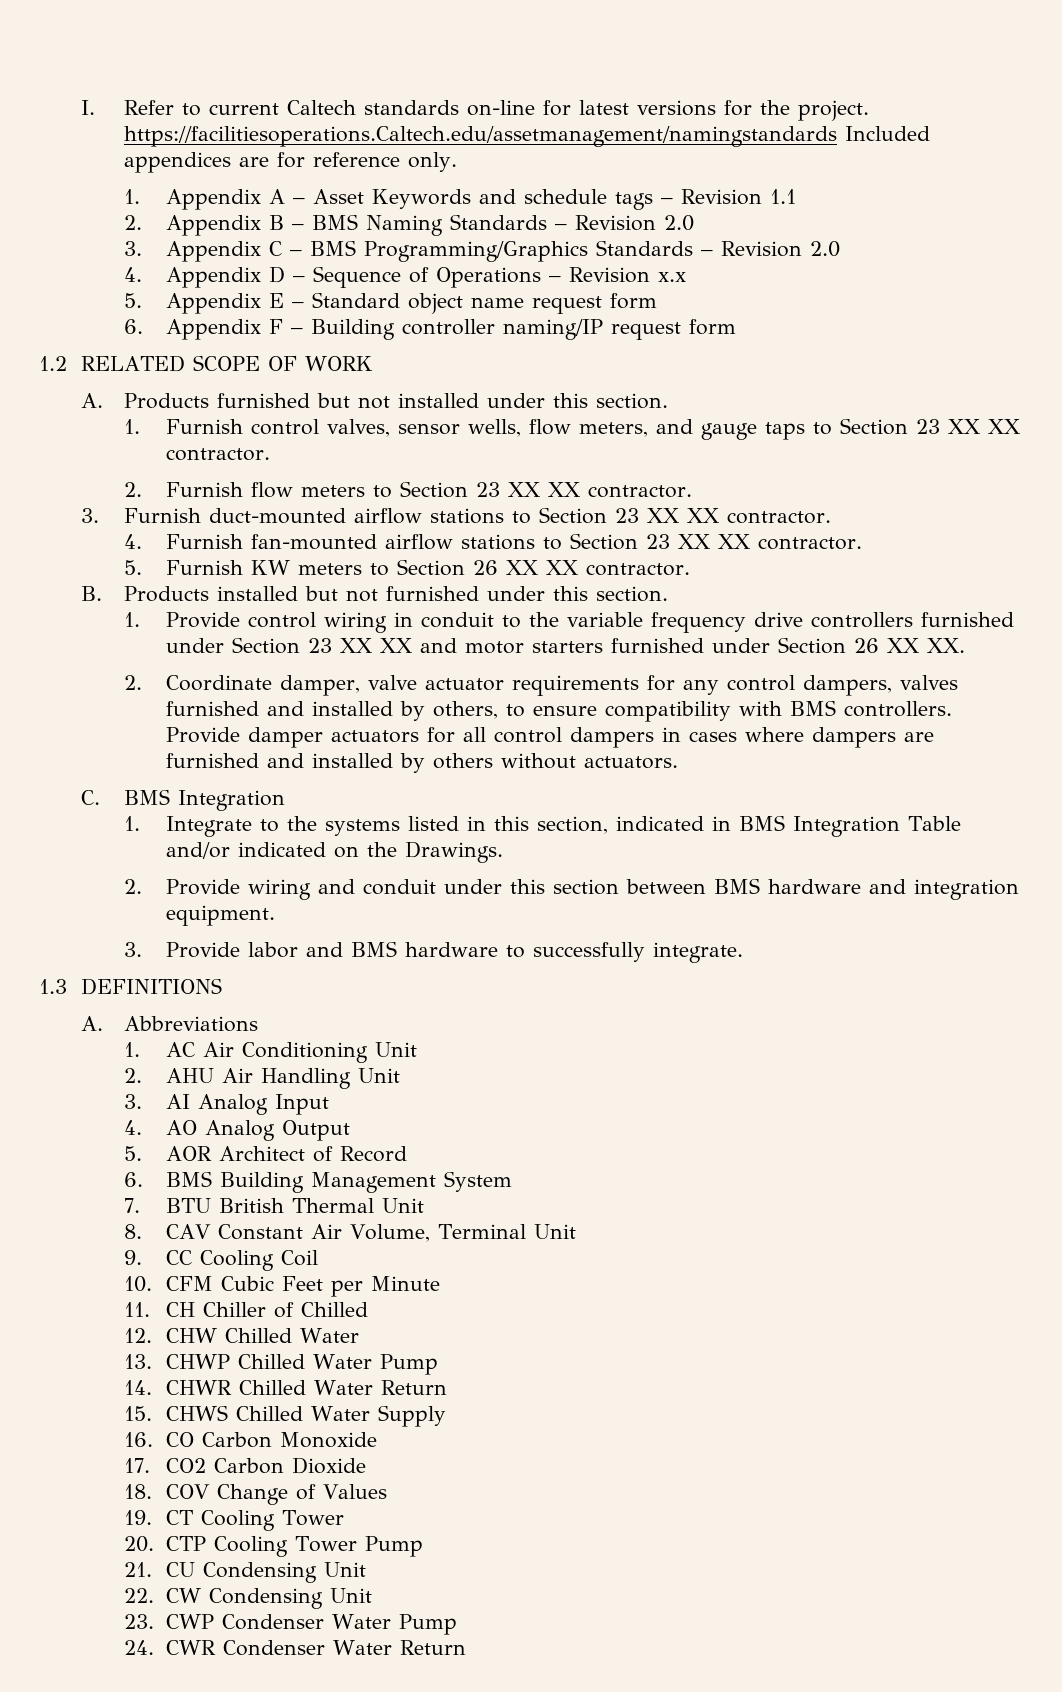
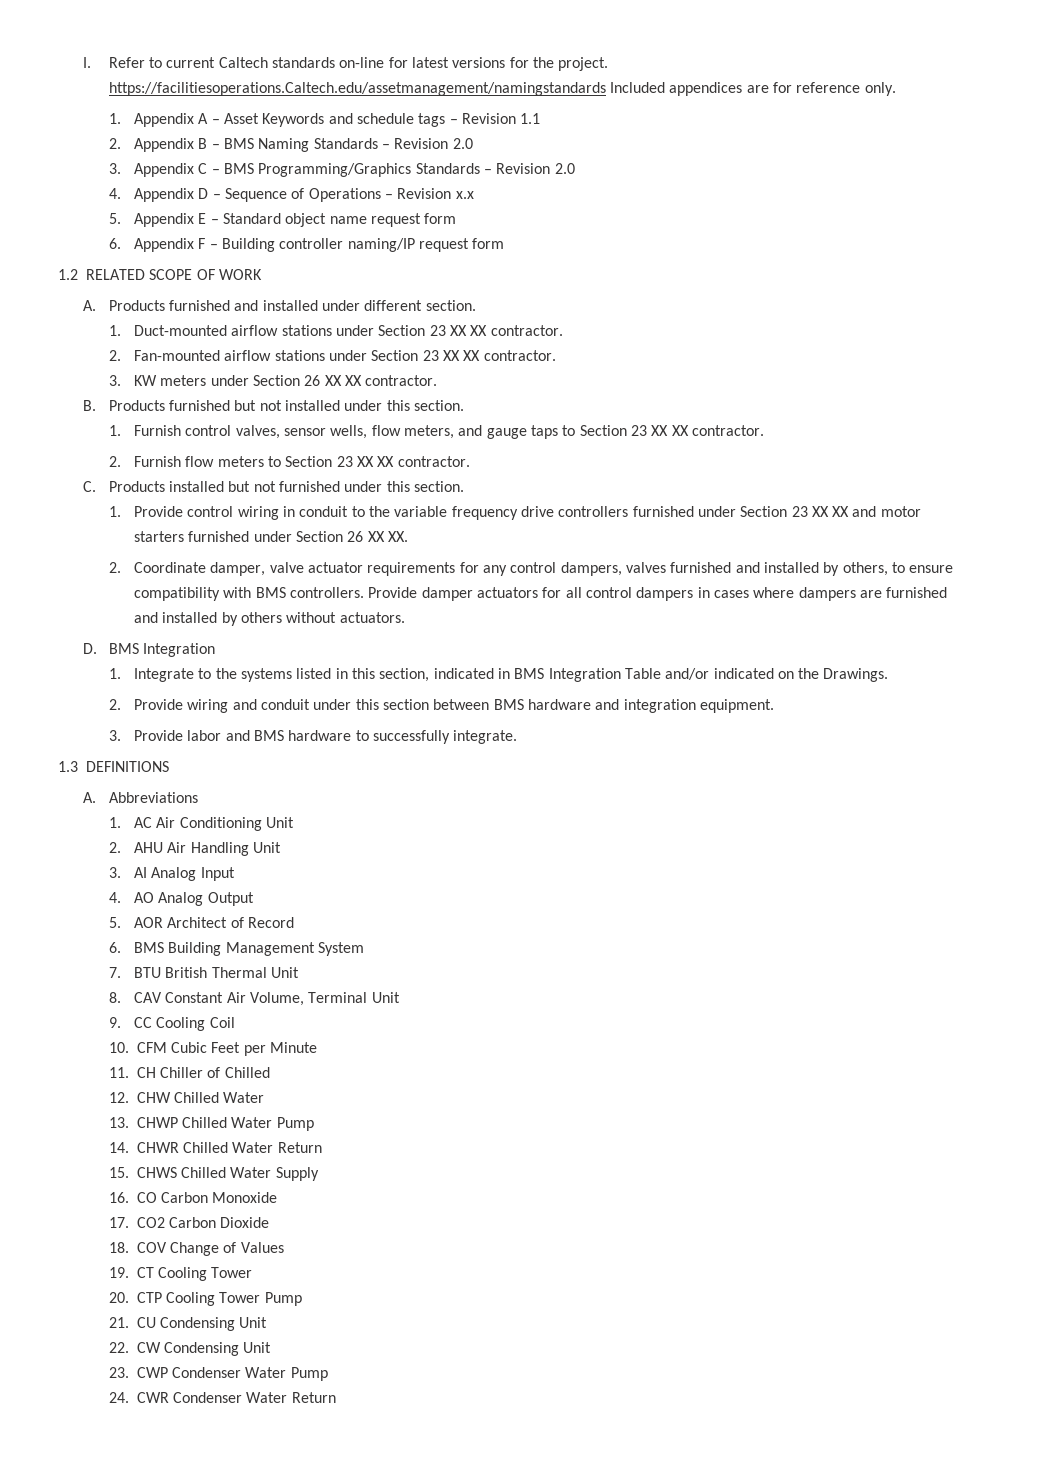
- A. Products furnished but not installed under this section.
+ A. Products furnished and installed under different section.
+ 1. Duct-mounted airflow stations under Section 23 XX XX contractor.
+ 2. Fan-mounted airflow stations under Section 23 XX XX contractor.
+ 3. KW meters under Section 26 XX XX contractor.
+ B. Products furnished but not installed under this section.
- 3. Furnish duct-mounted airflow stations to Section 23 XX XX contractor.
- 4. Furnish fan-mounted airflow stations to Section 23 XX XX contractor.
- 5. Furnish KW meters to Section 26 XX XX contractor.
- B. Products installed but not furnished under this section.
+ C. Products installed but not furnished under this section.
- C. BMS Integration
+ D. BMS Integration

